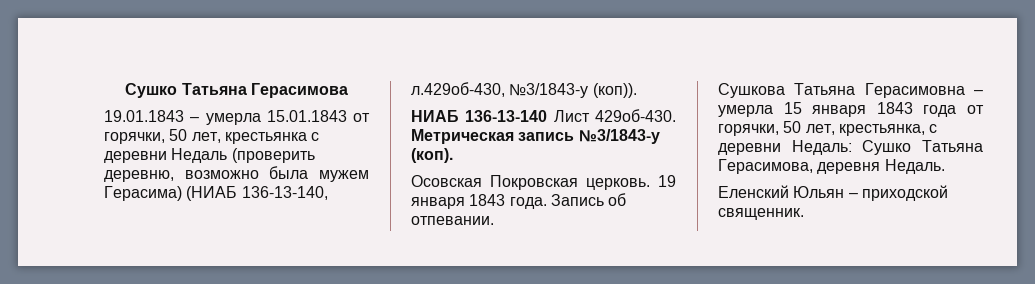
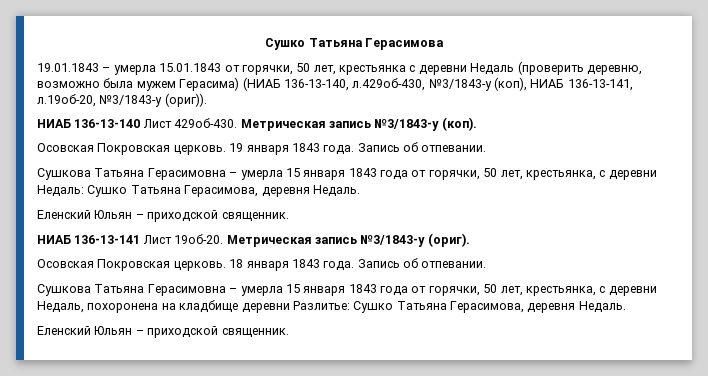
- 19.01.1843 – умерла 15.01.1843 от горячки, 50 лет, крестьянка с деревни Недаль (проверить деревню, возможно была мужем Герасима) (НИАБ 136-13-140, л.429об-430, №3/1843-у (коп)).
+ 19.01.1843 – умерла 15.01.1843 от горячки, 50 лет, крестьянка с деревни Недаль (проверить деревню, возможно была мужем Герасима) (НИАБ 136-13-140, л.429об-430, №3/1843-у (коп), НИАБ 136-13-141, л.19об-20, №3/1843-у (ориг)).
+ НИАБ 136-13-141 Лист 19об-20. Метрическая запись №3/1843-у (ориг).
+ Осовская Покровская церковь. 18 января 1843 года. Запись об отпевании.
+ Сушкова Татьяна Герасимовна – умерла 15 января 1843 года от горячки, 50 лет, крестьянка, с деревни Недаль, похоронена на кладбище деревни Разлитье: Сушко Татьяна Герасимова, деревня Недаль.
+ Еленский Юльян – приходской священник.

